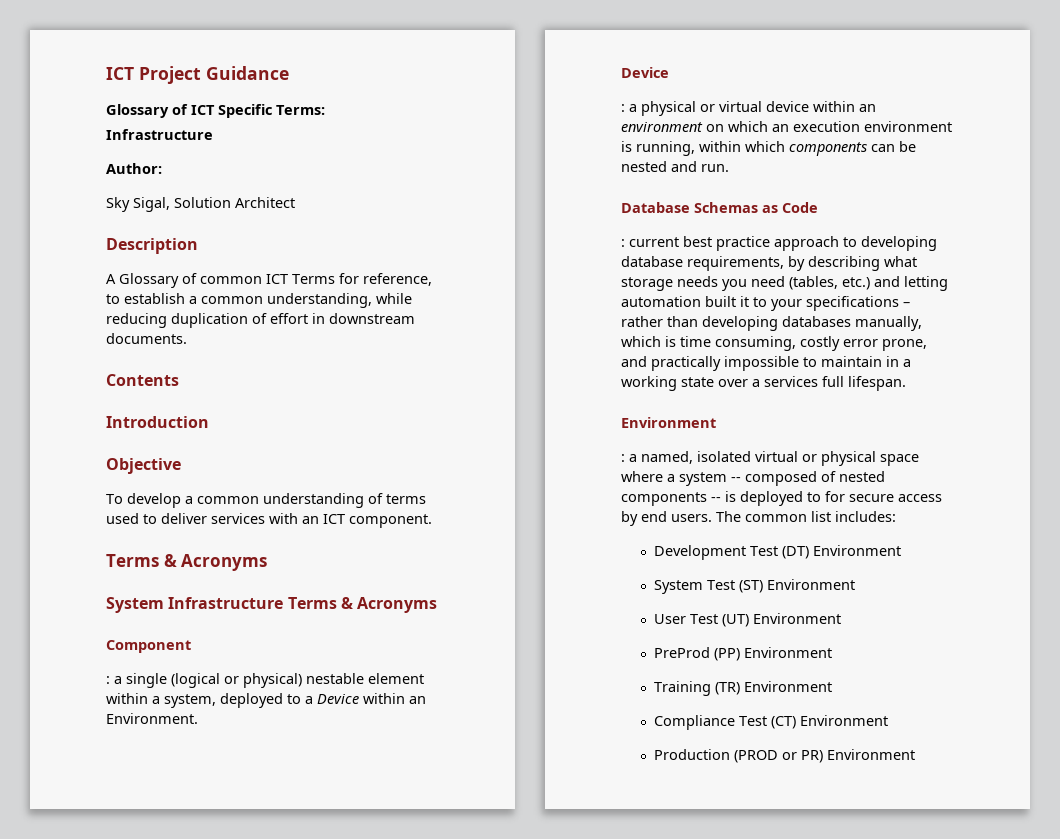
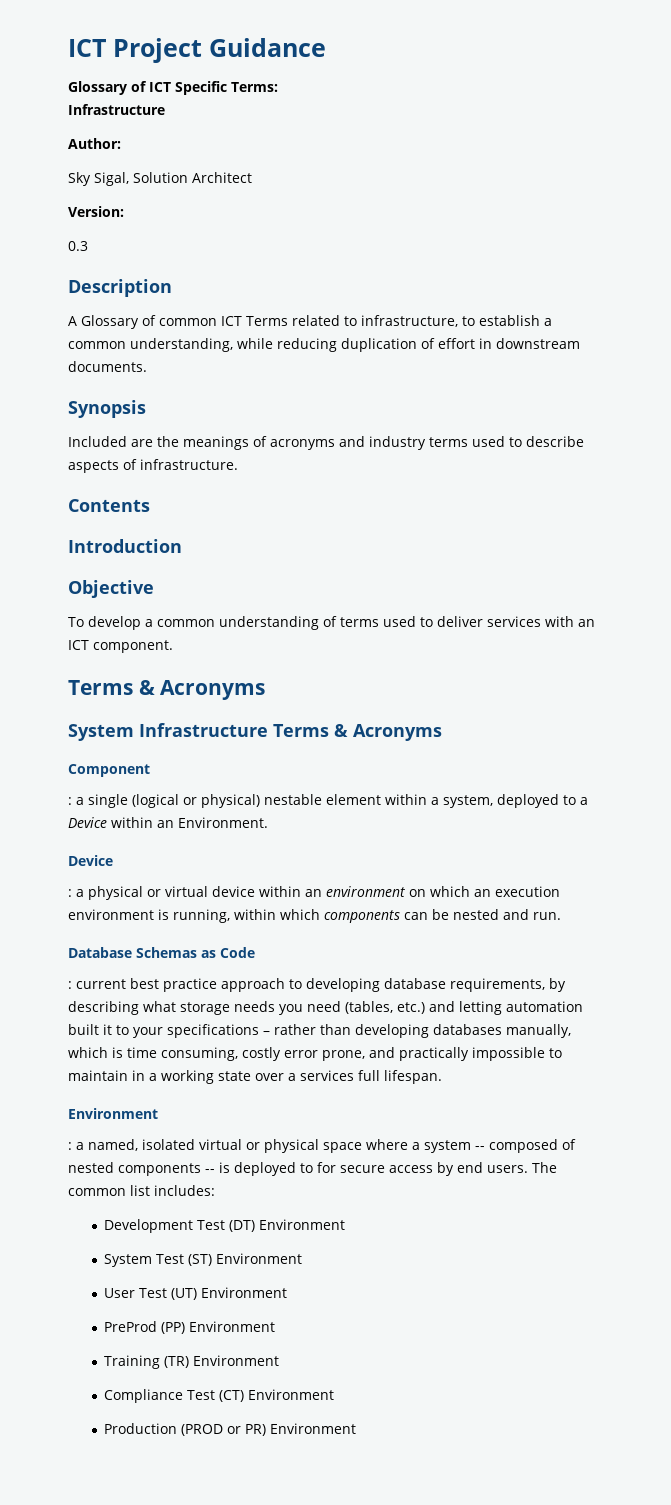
+ Version:
+ 0.3
- A Glossary of common ICT Terms for reference, to establish a common understanding, while reducing duplication of effort in downstream documents.
+ A Glossary of common ICT Terms related to infrastructure, to establish a common understanding, while reducing duplication of effort in downstream documents.
+ Synopsis
+ Included are the meanings of acronyms and industry terms used to describe aspects of infrastructure.

